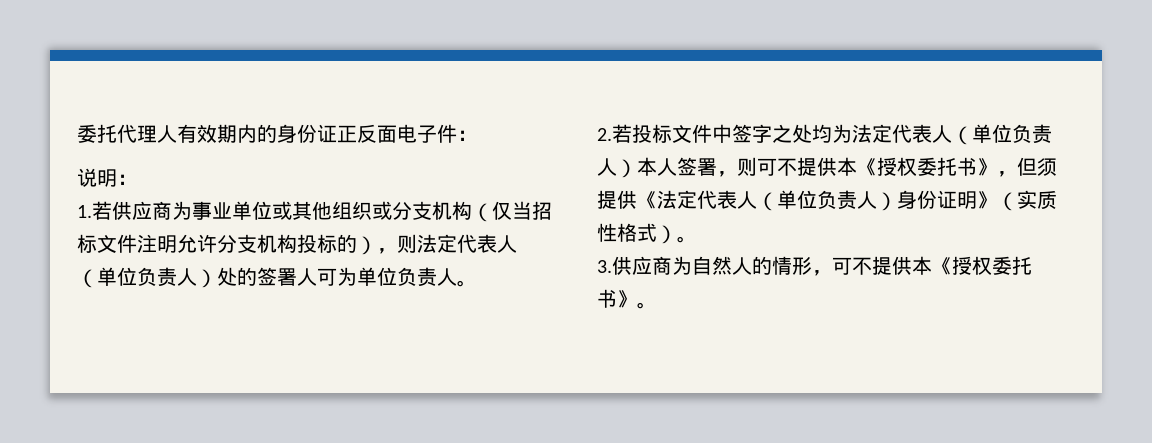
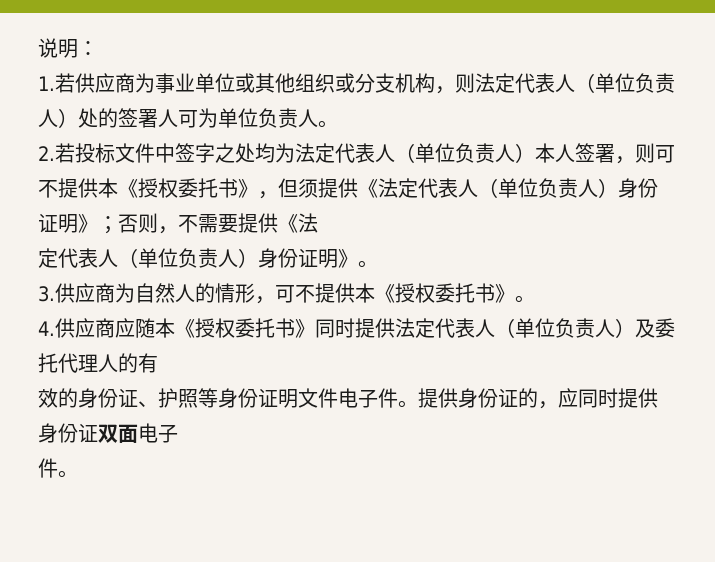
- 委托代理人有效期内的身份证正反面电子件：
- 1.若供应商为事业单位或其他组织或分支机构（仅当招标文件注明允许分支机构投标的），则法定代表人（单位负责人）处的签署人可为单位负责人。
+ 1.若供应商为事业单位或其他组织或分支机构，则法定代表人（单位负责人）处的签署人可为单位负责人。
- 2.若投标文件中签字之处均为法定代表人（单位负责人）本人签署，则可不提供本《授权委托书》，但须提供《法定代表人（单位负责人）身份证明》（实质性格式）。
+ 2.若投标文件中签字之处均为法定代表人（单位负责人）本人签署，则可不提供本《授权委托书》，但须提供《法定代表人（单位负责人）身份证明》；否则，不需要提供《法
+ 定代表人（单位负责人）身份证明》。
+ 4.供应商应随本《授权委托书》同时提供法定代表人（单位负责人）及委托代理人的有
+ 效的身份证、护照等身份证明文件电子件。提供身份证的，应同时提供身份证双面电子
+ 件。

